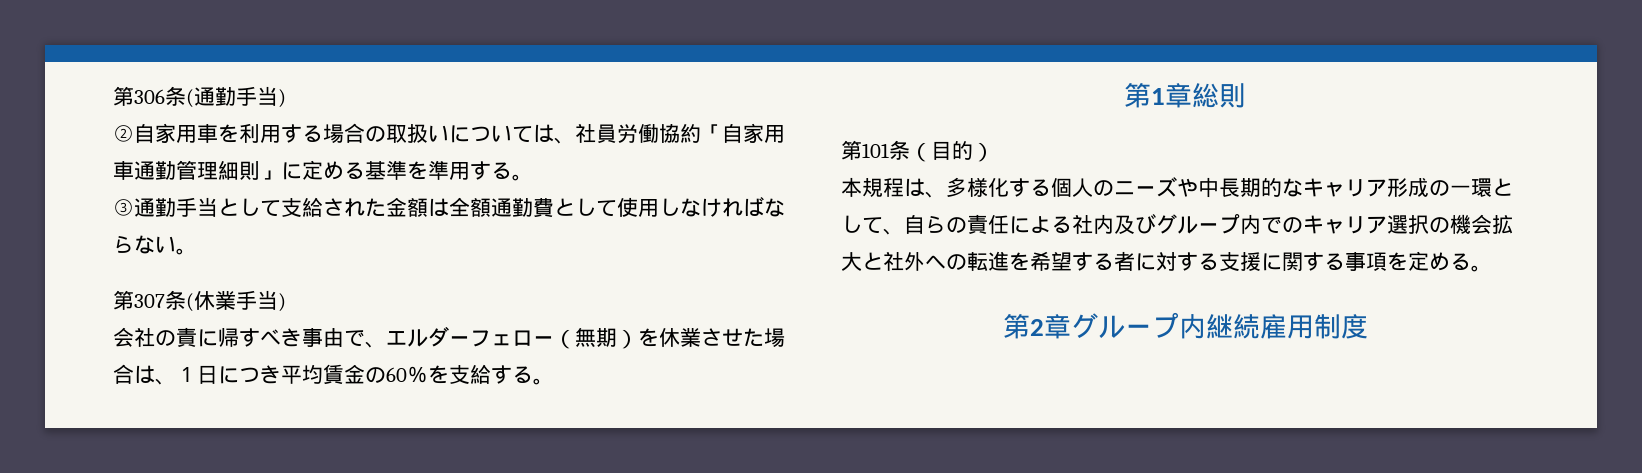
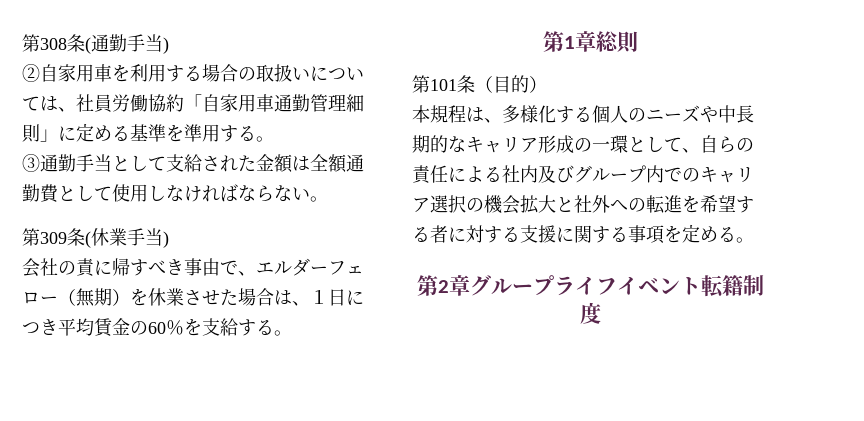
- 第306条(通勤手当)
+ 第308条(通勤手当)
- 第307条(休業手当)
+ 第309条(休業手当)
- 第2章グループ内継続雇用制度
+ 第2章グループライフイベント転籍制度

